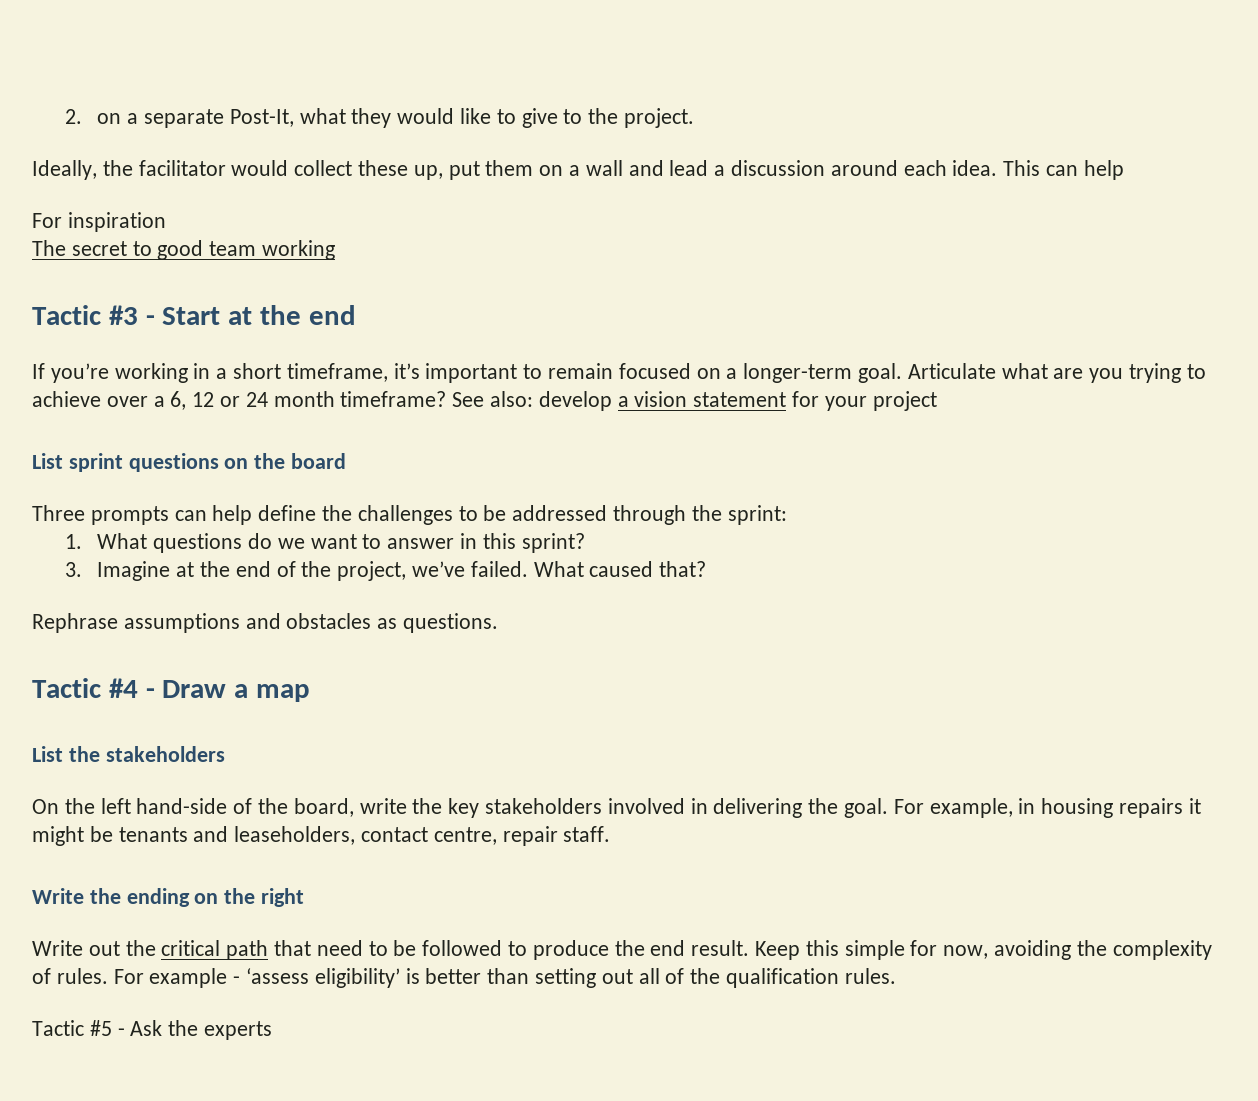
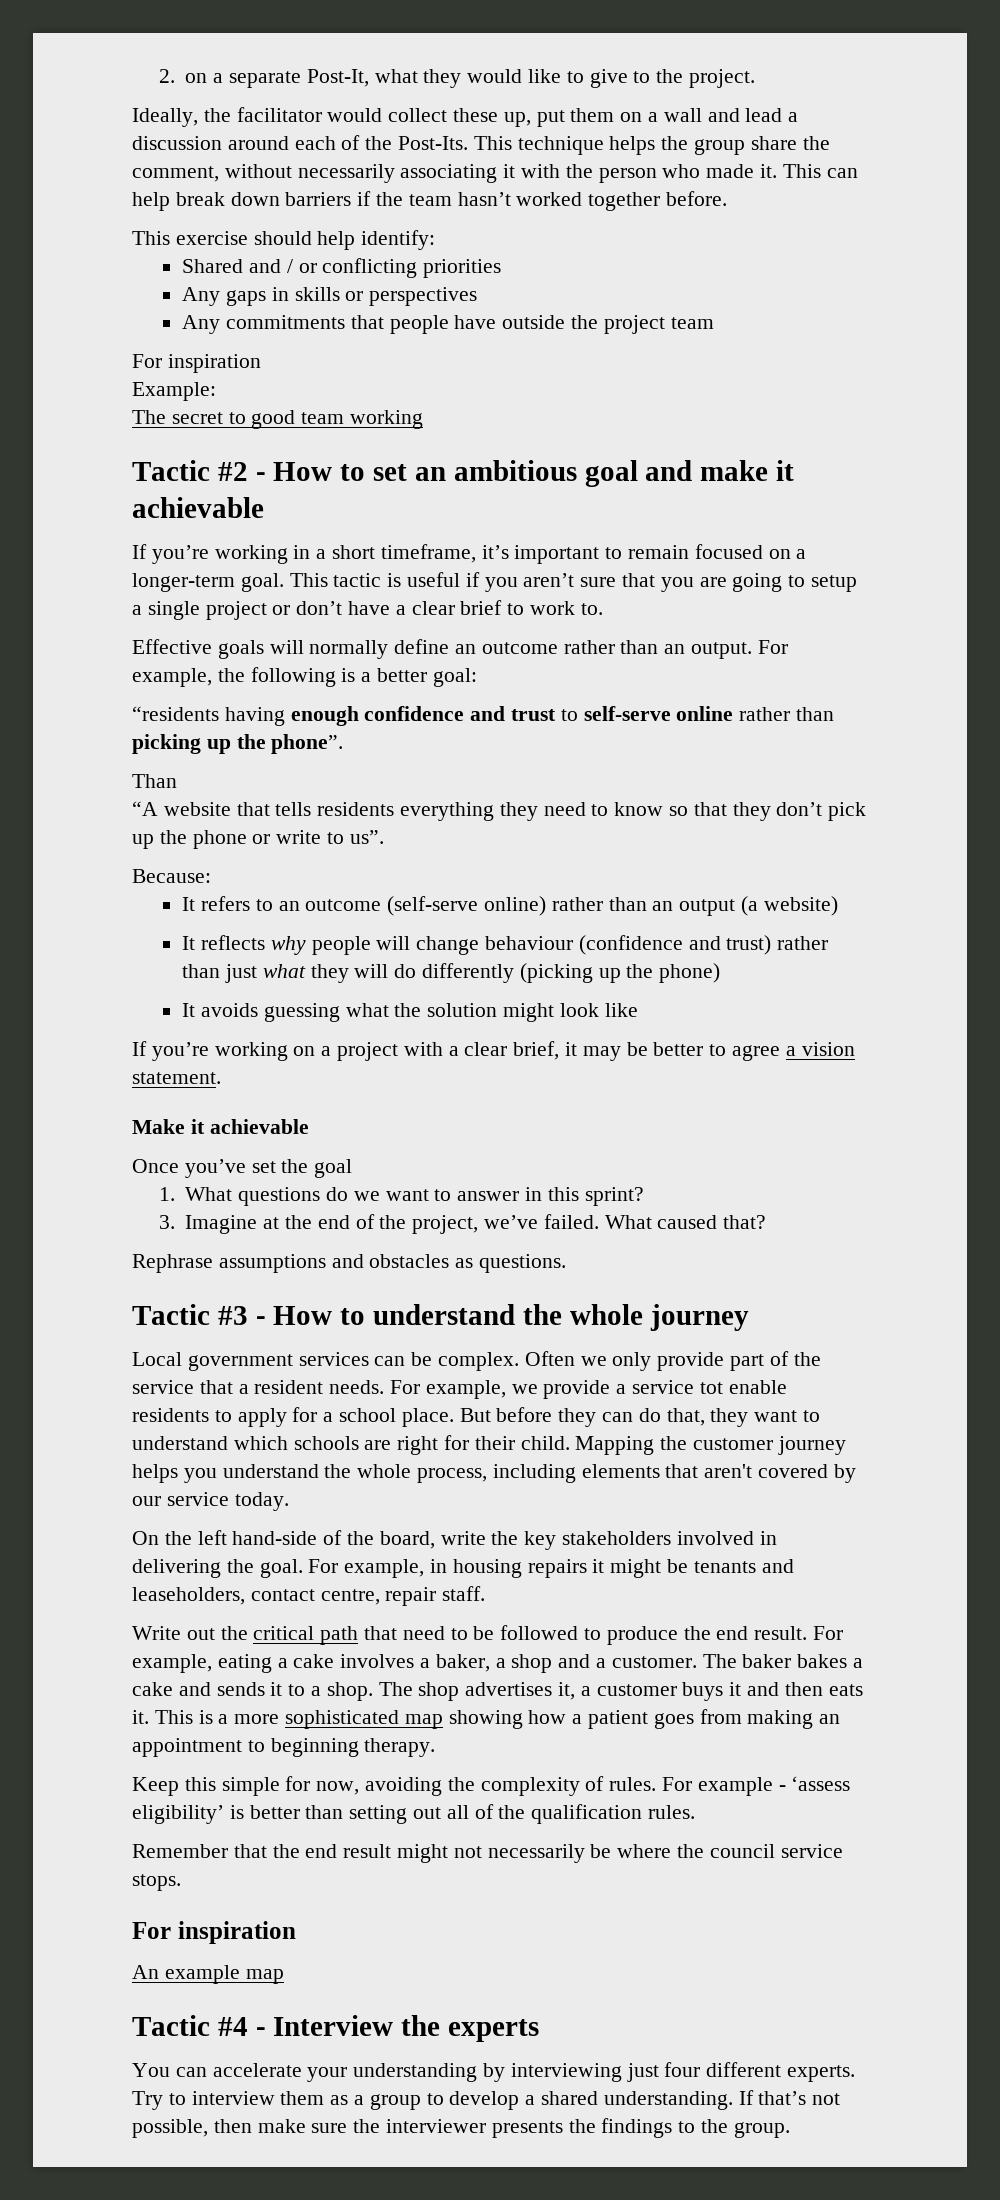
- Ideally, the facilitator would collect these up, put them on a wall and lead a discussion around each idea. This can help
+ Ideally, the facilitator would collect these up, put them on a wall and lead a discussion around each of the Post-Its. This technique helps the group share the comment, without necessarily associating it with the person who made it. This can help break down barriers if the team hasn’t worked together before.
+ This exercise should help identify:
+ Shared and / or conflicting priorities
+ Any gaps in skills or perspectives
+ Any commitments that people have outside the project team
  For inspiration
+ Example:
- Tactic #3 - Start at the end
+ Tactic #2 - How to set an ambitious goal and make it achievable
- Articulate what are you trying to achieve over a 6, 12 or 24 month timeframe? See also: develop a vision statement for your project
- List sprint questions on the board
- Three prompts can help define the challenges to be addressed through the sprint:
+ This tactic is useful if you aren’t sure that you are going to setup a single project or don’t have a clear brief to work to.
+ Effective goals will normally define an outcome rather than an output. For example, the following is a better goal:
+ “residents having enough confidence and trust to self-serve online rather than picking up the phone”.
+ Than
+ “A website that tells residents everything they need to know so that they don’t pick up the phone or write to us”.
+ Because:
+ It refers to an outcome (self-serve online) rather than an output (a website)
+ It reflects why people will change behaviour (confidence and trust) rather than just what they will do differently (picking up the phone)
+ It avoids guessing what the solution might look like
+ If you’re working on a project with a clear brief, it may be better to agree a vision statement.
+ Make it achievable
+ Once you’ve set the goal
- Tactic #4 - Draw a map
- List the stakeholders
+ Tactic #3 - How to understand the whole journey
+ Local government services can be complex. Often we only provide part of the service that a resident needs. For example, we provide a service tot enable residents to apply for a school place. But before they can do that, they want to understand which schools are right for their child. Mapping the customer journey helps you understand the whole process, including elements that aren't covered by our service today.
- Write the ending on the right
- Write out the critical path that need to be followed to produce the end result. Keep this simple for now, avoiding the complexity of rules.
+ Write out the critical path that need to be followed to produce the end result. For example, eating a cake involves a baker, a shop and a customer. The baker bakes a cake and sends it to a shop. The shop advertises it, a customer buys it and then eats it. This is a more sophisticated map showing how a patient goes from making an appointment to beginning therapy.
+ Keep this simple for now, avoiding the complexity of rules.
- Tactic #5 - Ask the experts
+ Remember that the end result might not necessarily be where the council service stops.
+ For inspiration
+ An example map
+ Tactic #4 - Interview the experts
+ You can accelerate your understanding by interviewing just four different experts. Try to interview them as a group to develop a shared understanding. If that’s not possible, then make sure the interviewer presents the findings to the group.

